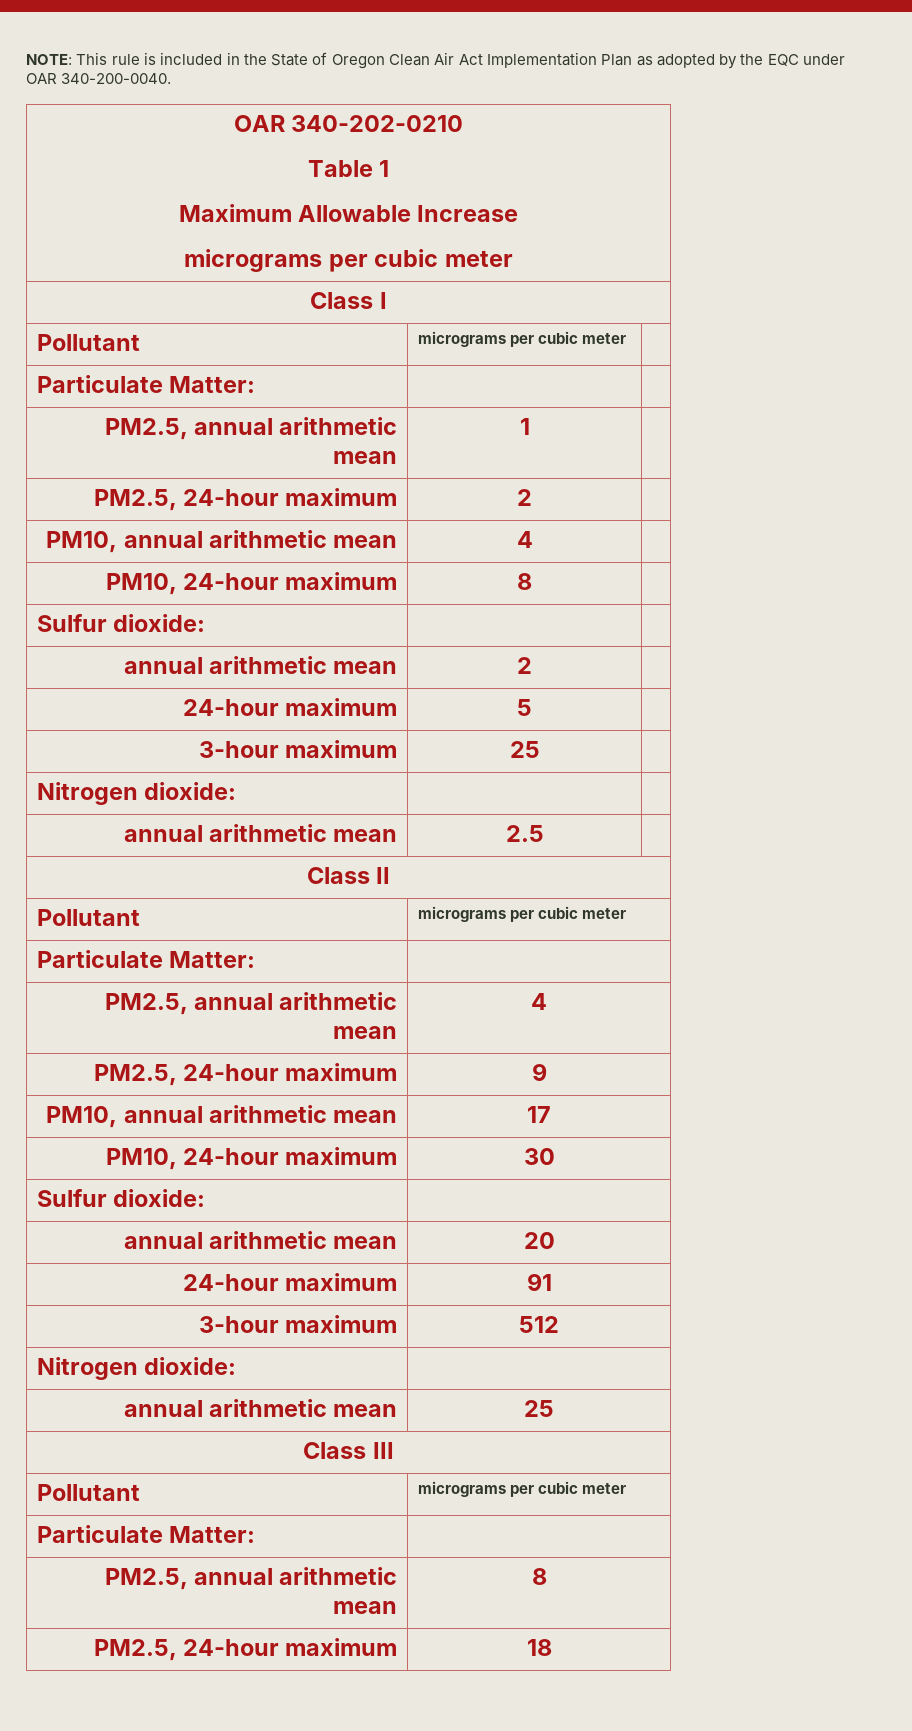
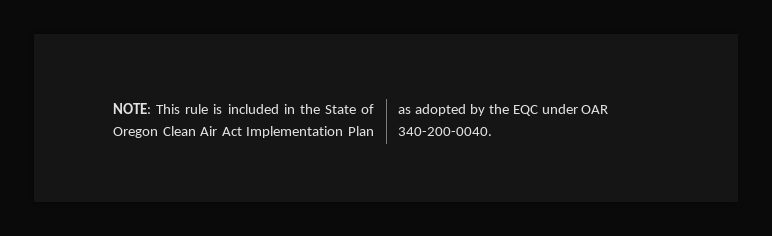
- OAR 340-202-0210
- Table 1
- Maximum Allowable Increase
- micrograms per cubic meter
- Class I
- Pollutant | micrograms per cubic meter |
- Particulate Matter: | |
- PM2.5, annual arithmetic mean | 1 |
- PM2.5, 24-hour maximum | 2 |
- PM10, annual arithmetic mean | 4 |
- PM10, 24-hour maximum | 8 |
- Sulfur dioxide: | |
- annual arithmetic mean | 2 |
- 24-hour maximum | 5 |
- 3-hour maximum | 25 |
- Nitrogen dioxide: | |
- annual arithmetic mean | 2.5 |
- Class II
- Pollutant | micrograms per cubic meter
- Particulate Matter: |
- PM2.5, annual arithmetic mean | 4
- PM2.5, 24-hour maximum | 9
- PM10, annual arithmetic mean | 17
- PM10, 24-hour maximum | 30
- Sulfur dioxide: |
- annual arithmetic mean | 20
- 24-hour maximum | 91
- 3-hour maximum | 512
- Nitrogen dioxide: |
- annual arithmetic mean | 25
- Class III
- Pollutant | micrograms per cubic meter
- Particulate Matter: |
- PM2.5, annual arithmetic mean | 8
- PM2.5, 24-hour maximum | 18

